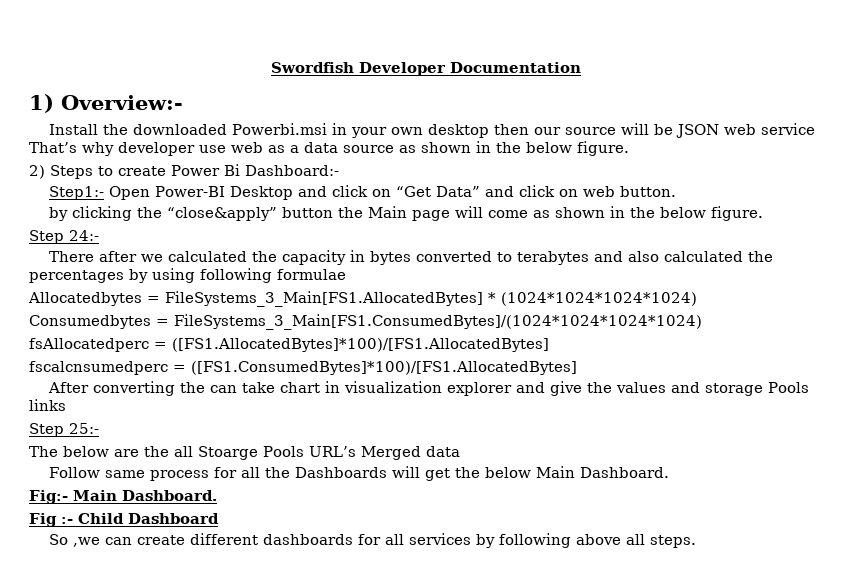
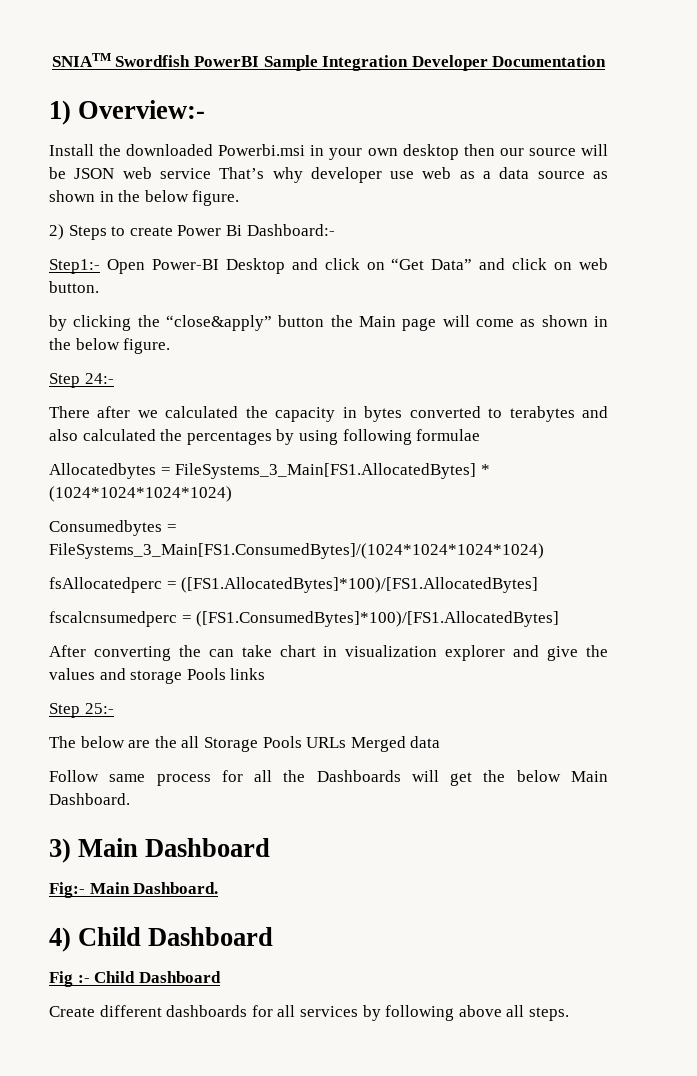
- Swordfish Developer Documentation
+ SNIATM Swordfish PowerBI Sample Integration Developer Documentation
- The below are the all Stoarge Pools URL’s Merged data
+ The below are the all Storage Pools URLs Merged data
+ 3) Main Dashboard
+ 4) Child Dashboard
- So ,we can create different dashboards for all services by following above all steps.
+ Create different dashboards for all services by following above all steps.

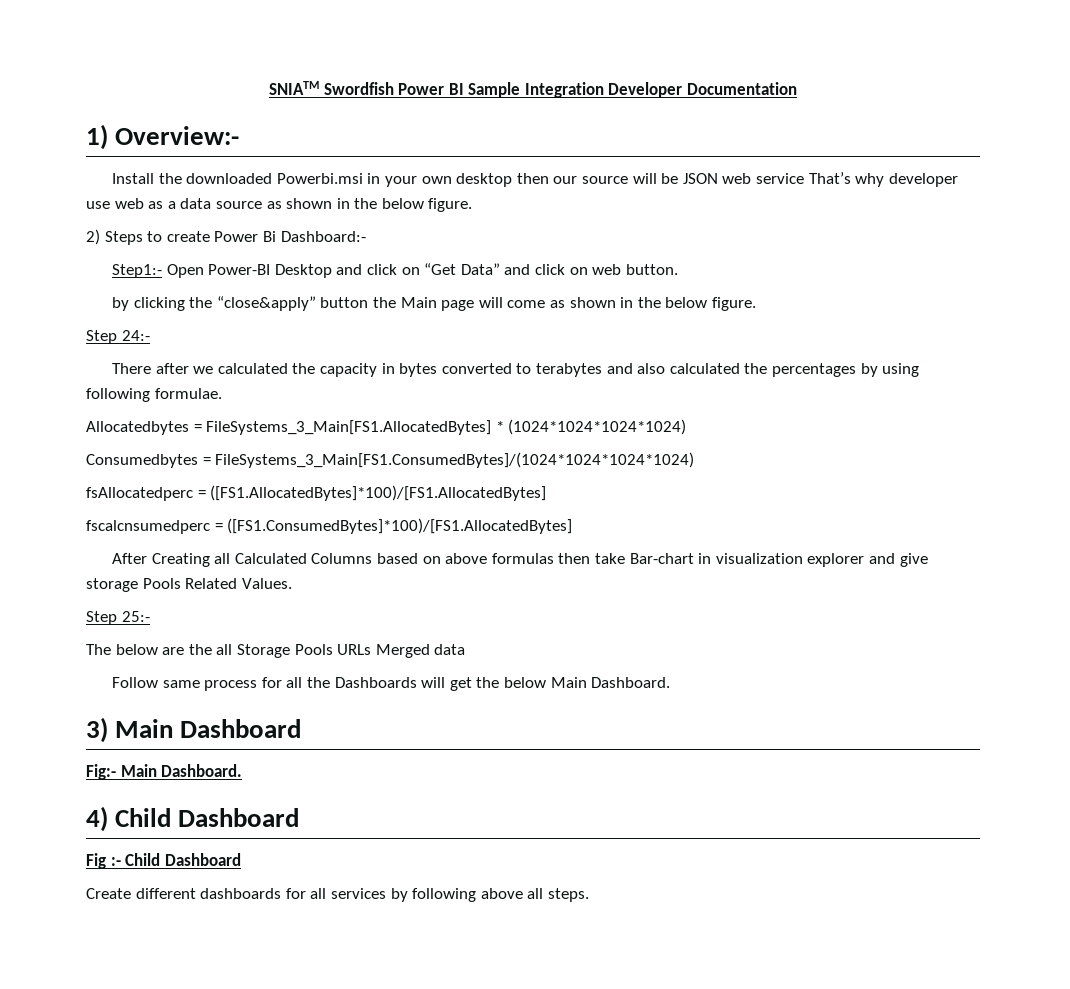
- SNIATM Swordfish PowerBI Sample Integration Developer Documentation
+ SNIATM Swordfish Power BI Sample Integration Developer Documentation
- There after we calculated the capacity in bytes converted to terabytes and also calculated the percentages by using following formulae
+ There after we calculated the capacity in bytes converted to terabytes and also calculated the percentages by using following formulae.
- After converting the can take chart in visualization explorer and give the values and storage Pools links
+ After Creating all Calculated Columns based on above formulas then take Bar-chart in visualization explorer and give storage Pools Related Values.

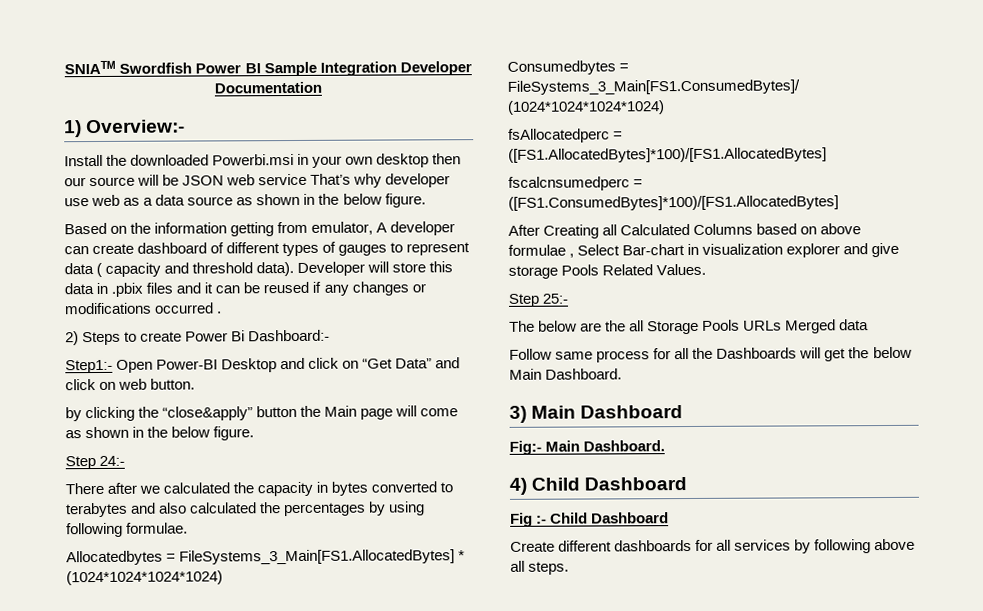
+ Based on the information getting from emulator, A developer can create dashboard of different types of gauges to represent data ( capacity and threshold data). Developer will store this data in .pbix files and it can be reused if any changes or modifications occurred .
- After Creating all Calculated Columns based on above formulas then take Bar-chart in visualization explorer and give storage Pools Related Values.
+ After Creating all Calculated Columns based on above formulae , Select Bar-chart in visualization explorer and give storage Pools Related Values.

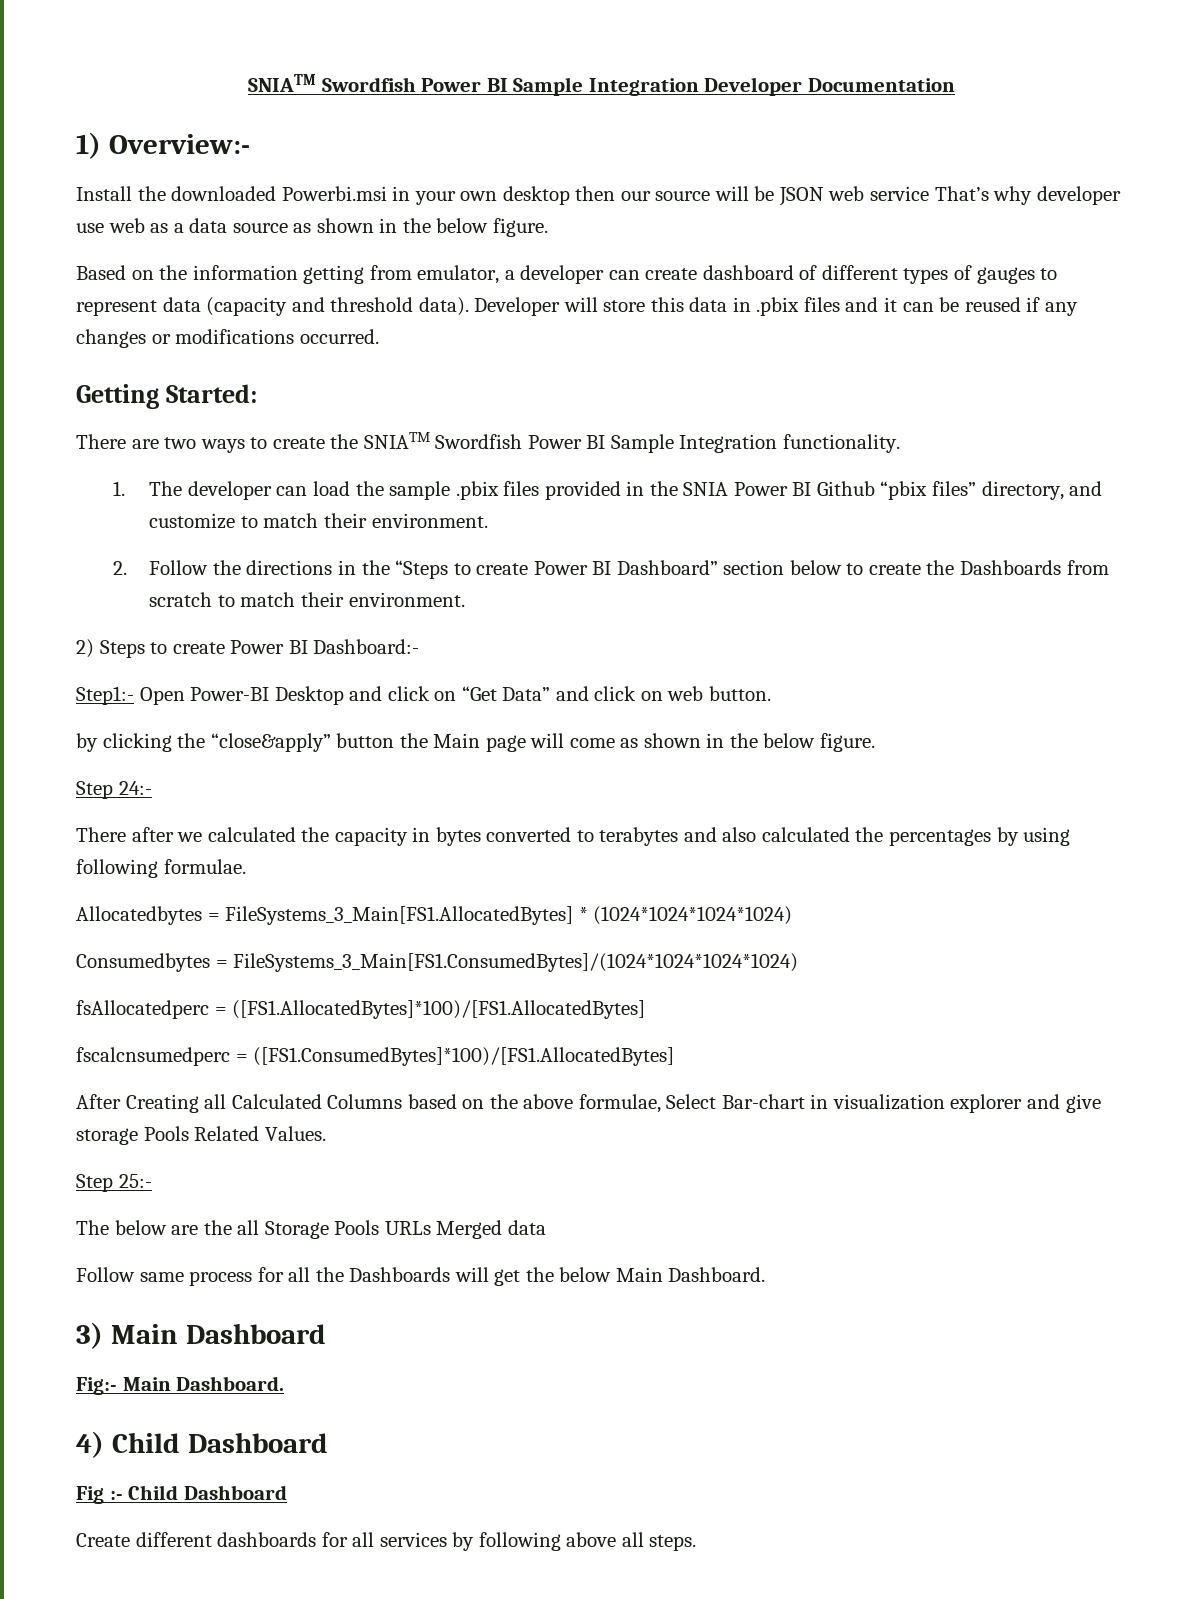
- Based on the information getting from emulator, A developer can create dashboard of different types of gauges to represent data ( capacity and threshold data).
+ Based on the information getting from emulator, a developer can create dashboard of different types of gauges to represent data (capacity and threshold data).
- Developer will store this data in .pbix files and it can be reused if any changes or modifications occurred .
+ Developer will store this data in .pbix files and it can be reused if any changes or modifications occurred.
+ Getting Started:
+ There are two ways to create the SNIATM Swordfish Power BI Sample Integration functionality.
+ 1. The developer can load the sample .pbix files provided in the SNIA Power BI Github “pbix files” directory, and customize to match their environment.
+ 2. Follow the directions in the “Steps to create Power BI Dashboard” section below to create the Dashboards from scratch to match their environment.
- 2) Steps to create Power Bi Dashboard:-
+ 2) Steps to create Power BI Dashboard:-
- After Creating all Calculated Columns based on above formulae , Select Bar-chart in visualization explorer and give storage Pools Related Values.
+ After Creating all Calculated Columns based on the above formulae, Select Bar-chart in visualization explorer and give storage Pools Related Values.

